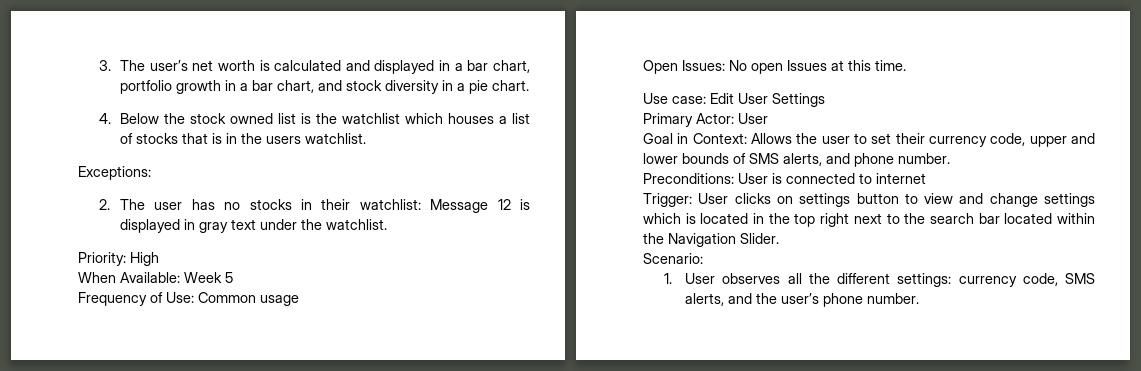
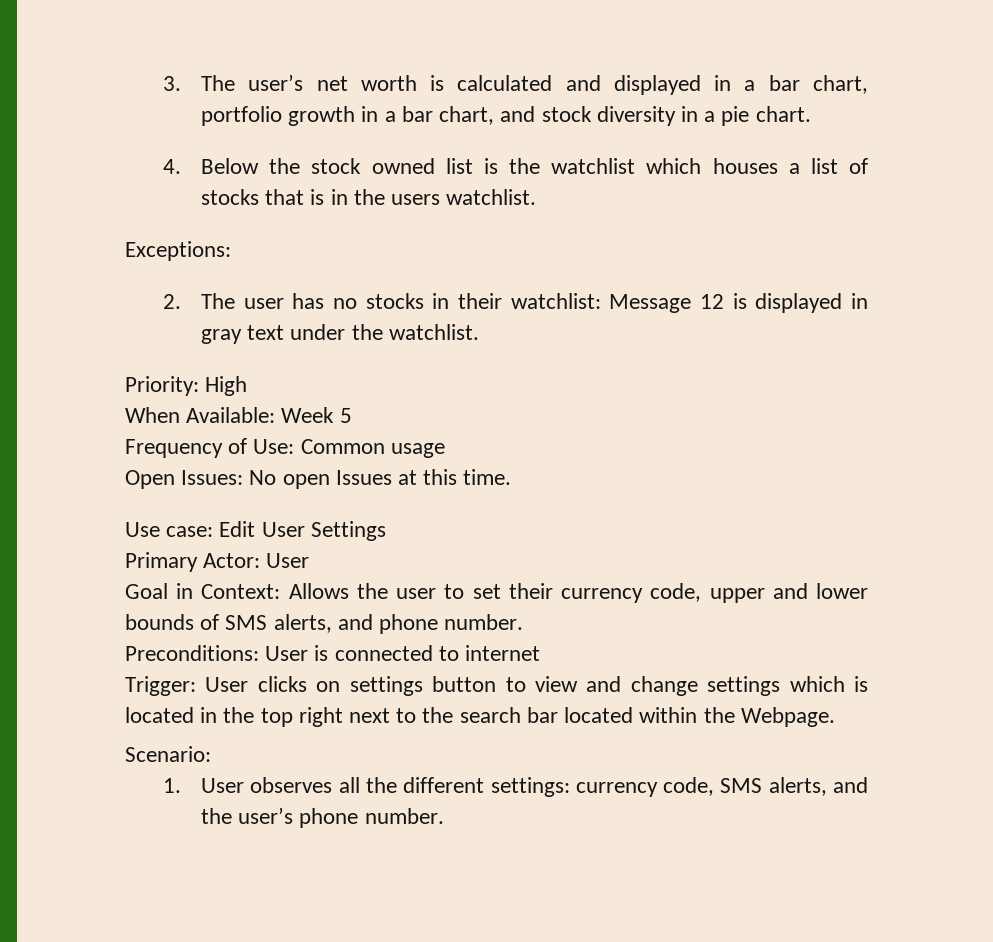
- Trigger: User clicks on settings button to view and change settings which is located in the top right next to the search bar located within the Navigation Slider.
+ Trigger: User clicks on settings button to view and change settings which is located in the top right next to the search bar located within the Webpage.

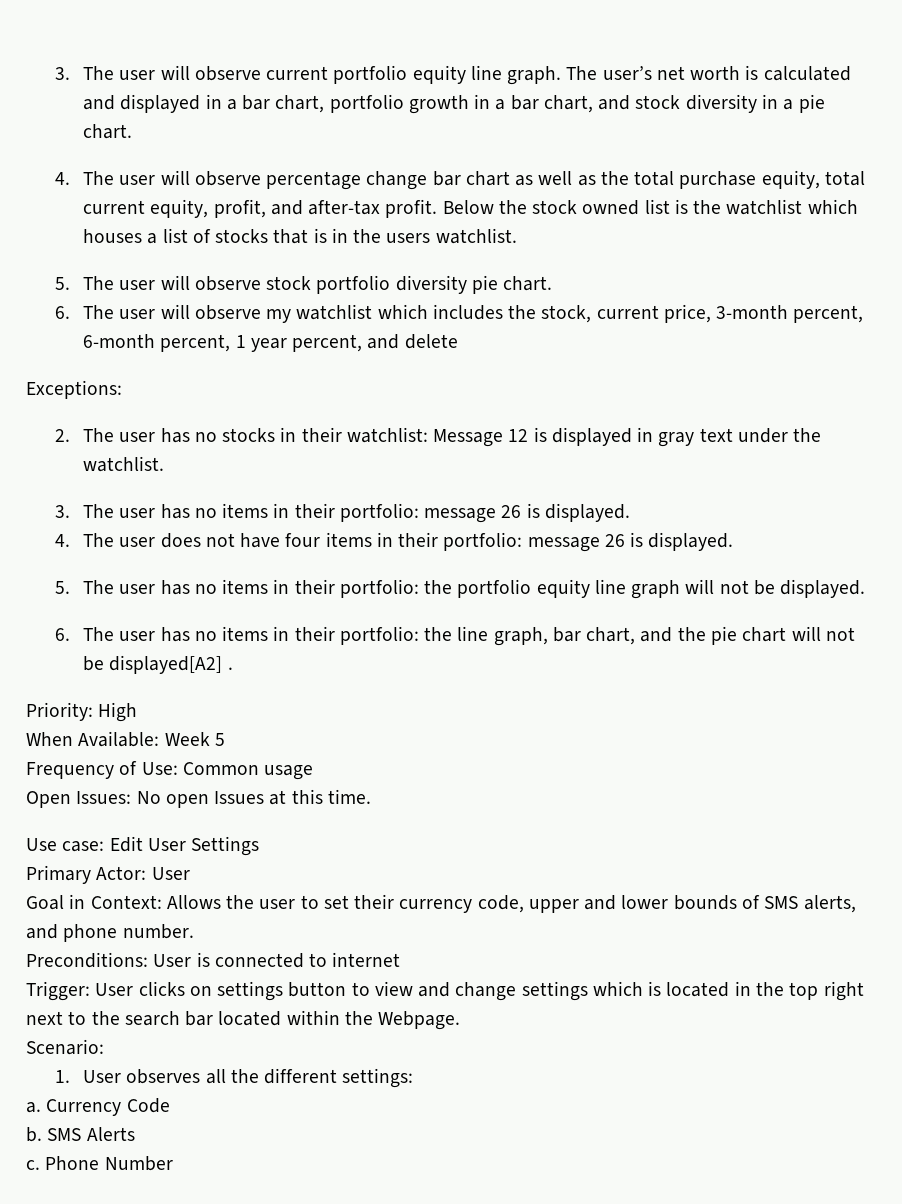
- 3. The user’s net worth is calculated and displayed in a bar chart, portfolio growth in a bar chart, and stock diversity in a pie chart.
+ 3. The user will observe current portfolio equity line graph. The user’s net worth is calculated and displayed in a bar chart, portfolio growth in a bar chart, and stock diversity in a pie chart.
- 4. Below the stock owned list is the watchlist which houses a list of stocks that is in the users watchlist.
+ 4. The user will observe percentage change bar chart as well as the total purchase equity, total current equity, profit, and after-tax profit. Below the stock owned list is the watchlist which houses a list of stocks that is in the users watchlist.
+ 5. The user will observe stock portfolio diversity pie chart.
+ 6. The user will observe my watchlist which includes the stock, current price, 3-month percent, 6-month percent, 1 year percent, and delete
+ 3. The user has no items in their portfolio: message 26 is displayed.
+ 4. The user does not have four items in their portfolio: message 26 is displayed.
+ 5. The user has no items in their portfolio: the portfolio equity line graph will not be displayed.
+ 6. The user has no items in their portfolio: the line graph, bar chart, and the pie chart will not be displayed[A2] .
- 1. User observes all the different settings: currency code, SMS alerts, and the user’s phone number.
+ 1. User observes all the different settings:
+ a. Currency Code
+ b. SMS Alerts
+ c. Phone Number

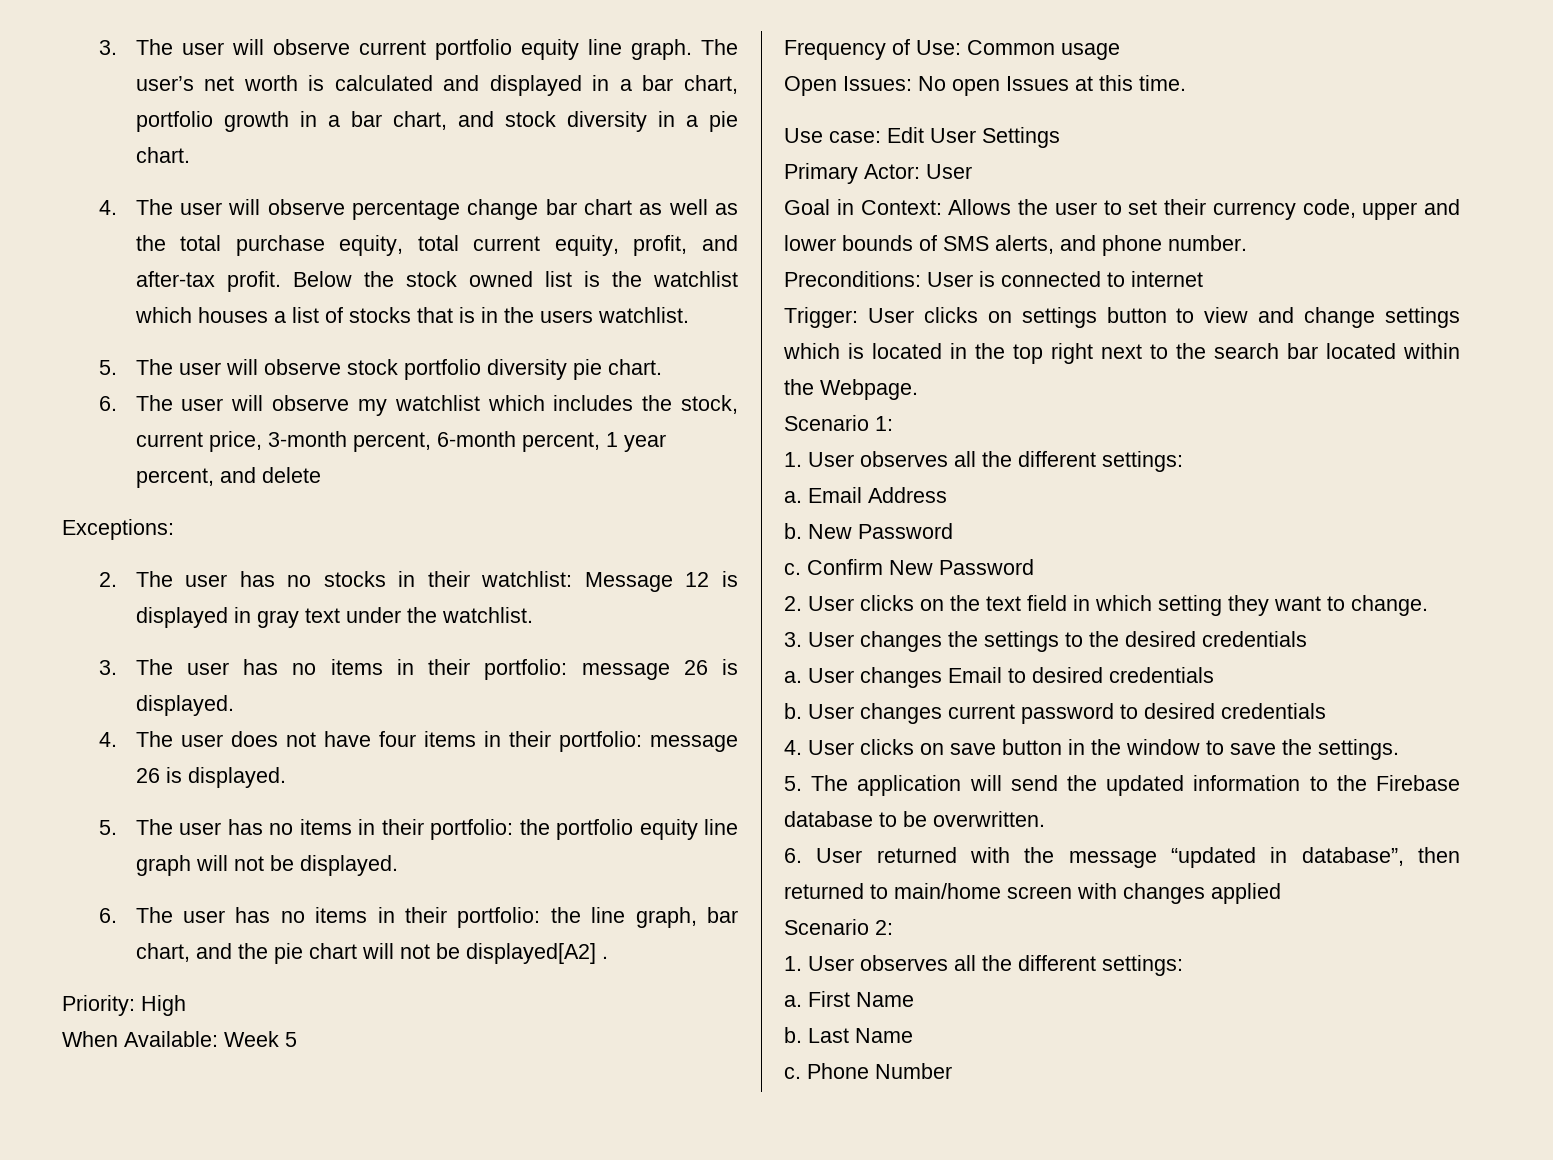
- Scenario:
+ Scenario 1:
  1. User observes all the different settings:
- a. Currency Code
- b. SMS Alerts
+ a. Email Address
+ b. New Password
+ c. Confirm New Password
+ 2. User clicks on the text field in which setting they want to change.
+ 3. User changes the settings to the desired credentials
+ a. User changes Email to desired credentials
+ b. User changes current password to desired credentials
+ 4. User clicks on save button in the window to save the settings.
+ 5. The application will send the updated information to the Firebase database to be overwritten.
+ 6. User returned with the message “updated in database”, then returned to main/home screen with changes applied
+ Scenario 2:
+ 1. User observes all the different settings:
+ a. First Name
+ b. Last Name

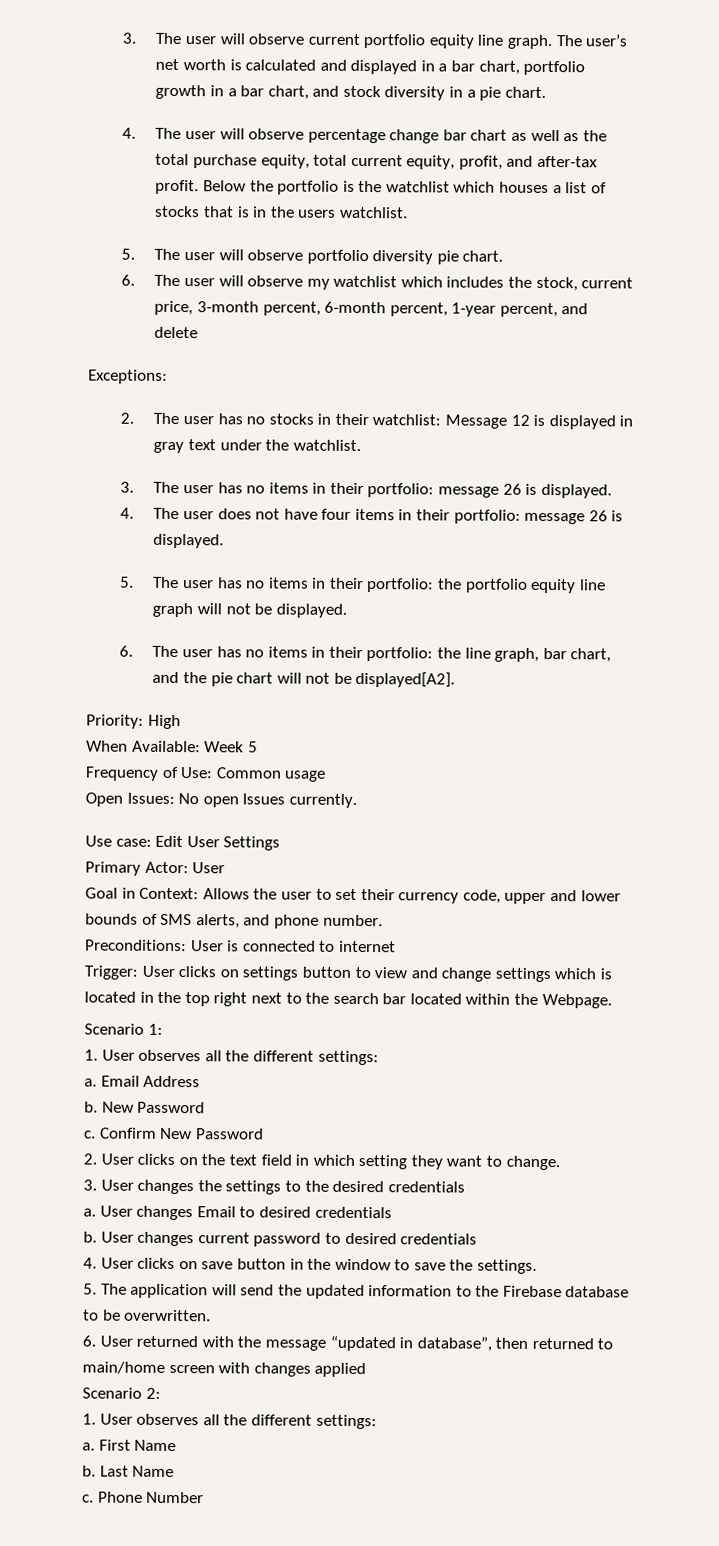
- Below the stock owned list is the watchlist which houses a list of stocks that is in the users watchlist.
+ Below the portfolio is the watchlist which houses a list of stocks that is in the users watchlist.
- 5. The user will observe stock portfolio diversity pie chart.
+ 5. The user will observe portfolio diversity pie chart.
- 6. The user will observe my watchlist which includes the stock, current price, 3-month percent, 6-month percent, 1 year percent, and delete
+ 6. The user will observe my watchlist which includes the stock, current price, 3-month percent, 6-month percent, 1-year percent, and delete
- 6. The user has no items in their portfolio: the line graph, bar chart, and the pie chart will not be displayed[A2] .
+ 6. The user has no items in their portfolio: the line graph, bar chart, and the pie chart will not be displayed[A2].
- Open Issues: No open Issues at this time.
+ Open Issues: No open Issues currently.

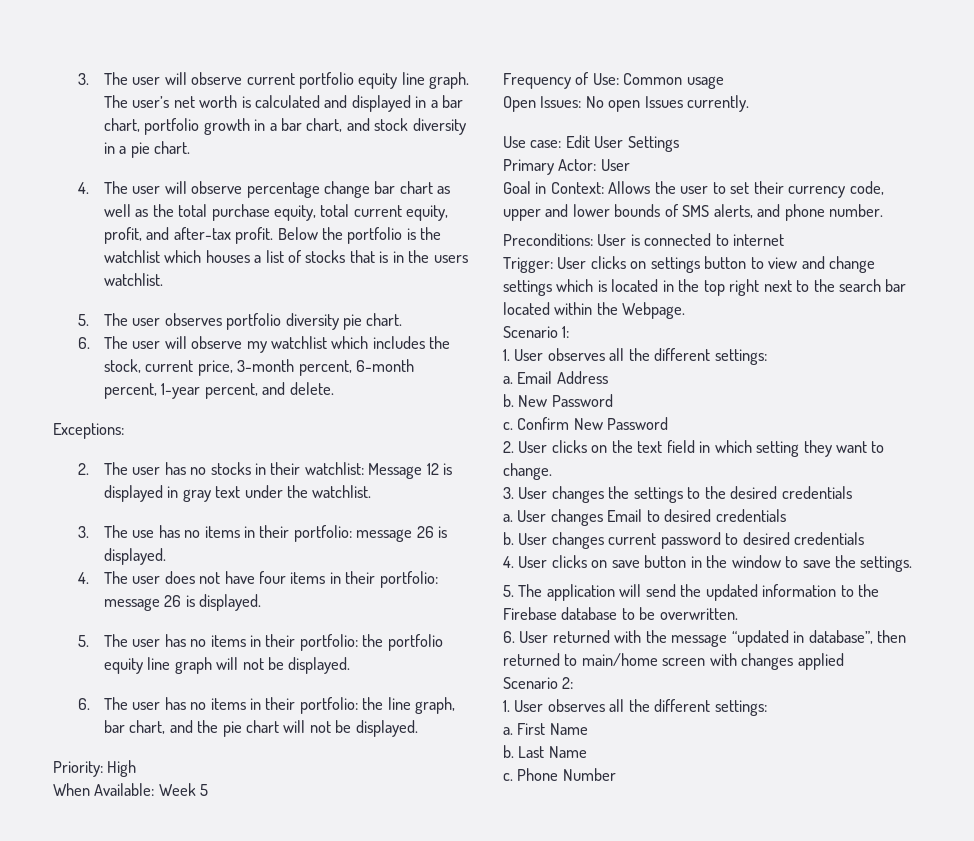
- 5. The user will observe portfolio diversity pie chart.
+ 5. The user observes portfolio diversity pie chart.
- 6. The user will observe my watchlist which includes the stock, current price, 3-month percent, 6-month percent, 1-year percent, and delete
+ 6. The user will observe my watchlist which includes the stock, current price, 3-month percent, 6-month percent, 1-year percent, and delete.
- 3. The user has no items in their portfolio: message 26 is displayed.
+ 3. The use has no items in their portfolio: message 26 is displayed.
- 6. The user has no items in their portfolio: the line graph, bar chart, and the pie chart will not be displayed[A2].
+ 6. The user has no items in their portfolio: the line graph, bar chart, and the pie chart will not be displayed.

